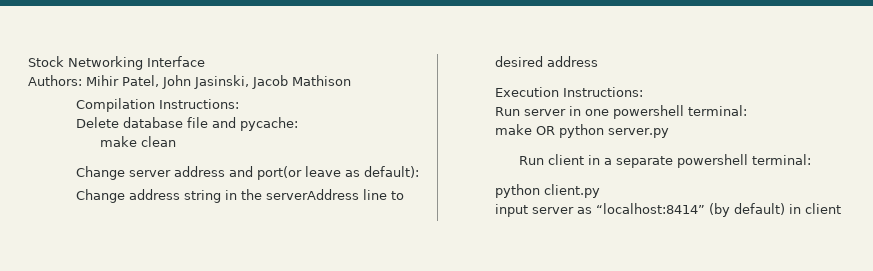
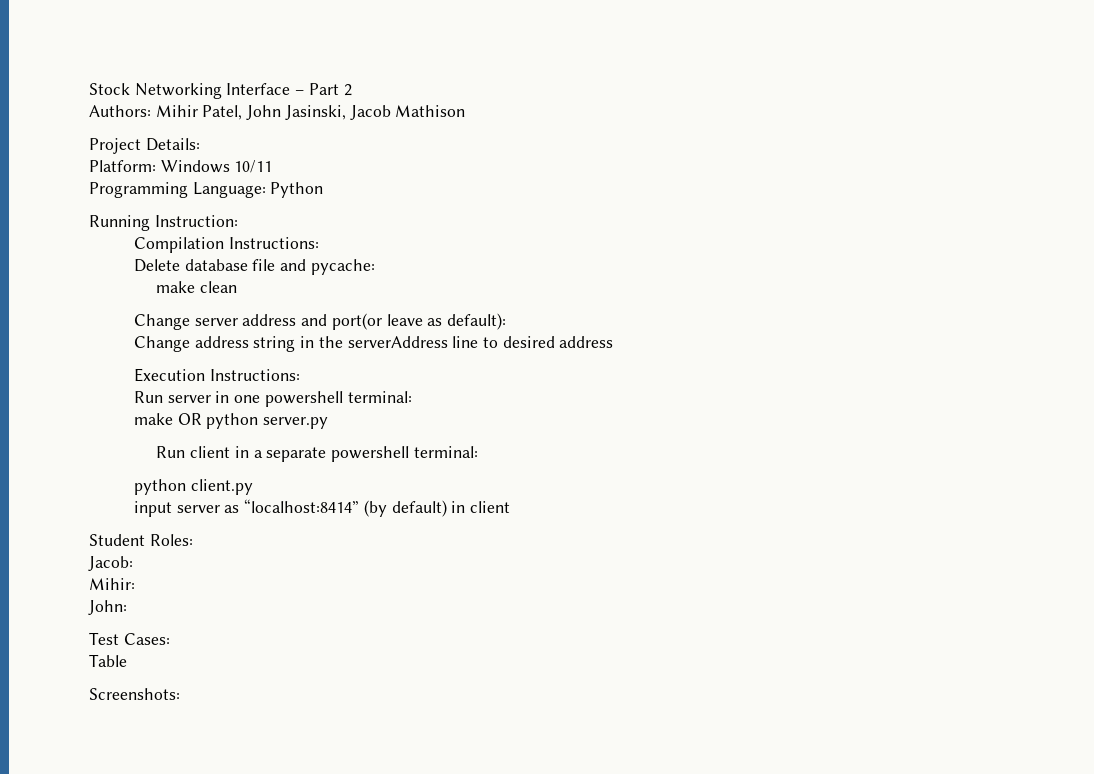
- Stock Networking Interface
+ Stock Networking Interface – Part 2
+ Project Details:
+ Platform: Windows 10/11
+ Programming Language: Python
+ Running Instruction:
+ Student Roles:
+ Jacob:
+ Mihir:
+ John:
+ Test Cases:
+ Table
+ Screenshots:

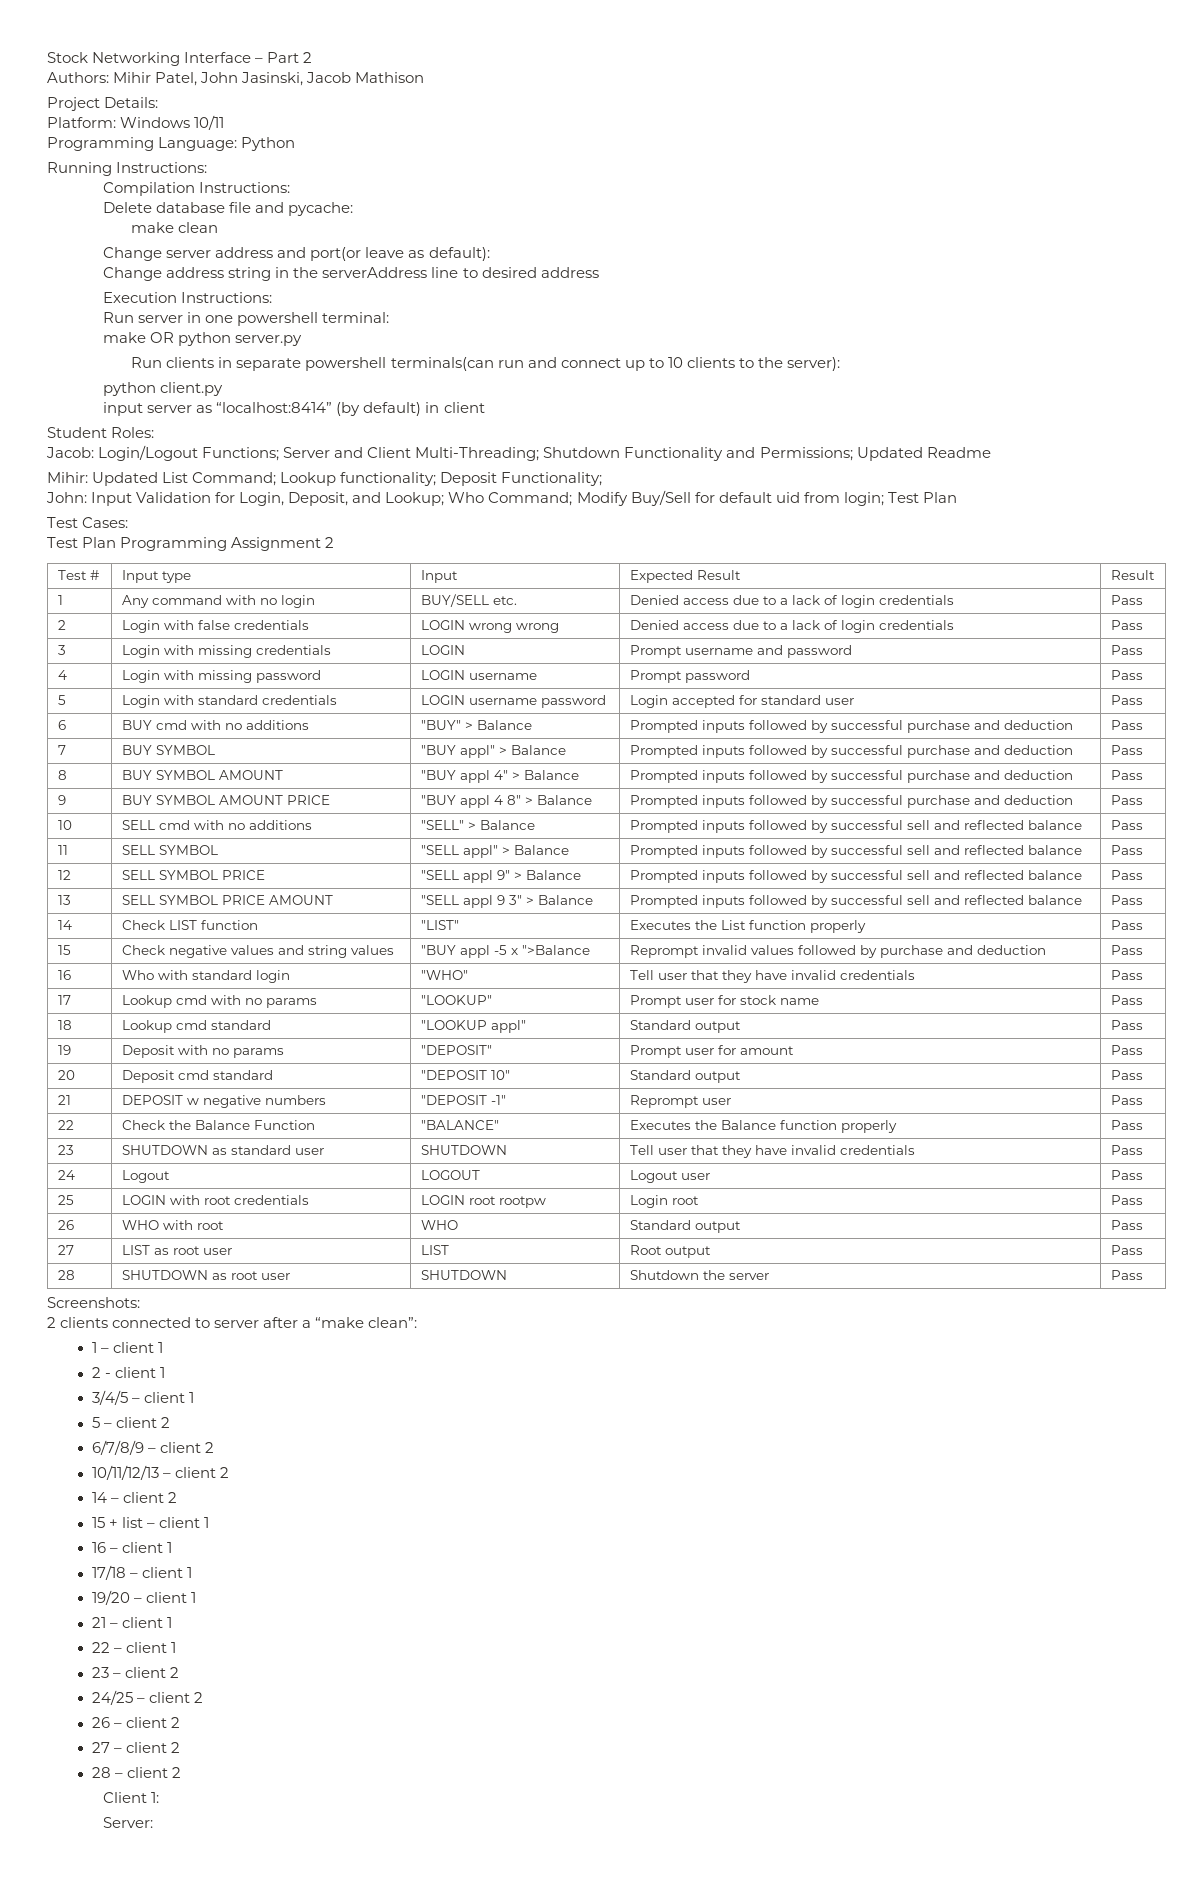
- Running Instruction:
+ Running Instructions:
- Run client in a separate powershell terminal:
+ Run clients in separate powershell terminals(can run and connect up to 10 clients to the server):
- Jacob:
- Mihir:
- John:
+ Jacob: Login/Logout Functions; Server and Client Multi-Threading; Shutdown Functionality and Permissions; Updated Readme
+ Mihir: Updated List Command; Lookup functionality; Deposit Functionality;
+ John: Input Validation for Login, Deposit, and Lookup; Who Command; Modify Buy/Sell for default uid from login; Test Plan
  Test Cases:
- Table
+ Test Plan Programming Assignment 2
+ Test # | Input type | Input | Expected Result | Result
+ 1 | Any command with no login | BUY/SELL etc. | Denied access due to a lack of login credentials | Pass
+ 2 | Login with false credentials | LOGIN wrong wrong | Denied access due to a lack of login credentials | Pass
+ 3 | Login with missing credentials | LOGIN | Prompt username and password | Pass
+ 4 | Login with missing password | LOGIN username | Prompt password | Pass
+ 5 | Login with standard credentials | LOGIN username password | Login accepted for standard user | Pass
+ 6 | BUY cmd with no additions | "BUY" > Balance | Prompted inputs followed by successful purchase and deduction | Pass
+ 7 | BUY SYMBOL | "BUY appl" > Balance | Prompted inputs followed by successful purchase and deduction | Pass
+ 8 | BUY SYMBOL AMOUNT | "BUY appl 4" > Balance | Prompted inputs followed by successful purchase and deduction | Pass
+ 9 | BUY SYMBOL AMOUNT PRICE | "BUY appl 4 8" > Balance | Prompted inputs followed by successful purchase and deduction | Pass
+ 10 | SELL cmd with no additions | "SELL" > Balance | Prompted inputs followed by successful sell and reflected balance | Pass
+ 11 | SELL SYMBOL | "SELL appl" > Balance | Prompted inputs followed by successful sell and reflected balance | Pass
+ 12 | SELL SYMBOL PRICE | "SELL appl 9" > Balance | Prompted inputs followed by successful sell and reflected balance | Pass
+ 13 | SELL SYMBOL PRICE AMOUNT | "SELL appl 9 3" > Balance | Prompted inputs followed by successful sell and reflected balance | Pass
+ 14 | Check LIST function | "LIST" | Executes the List function properly | Pass
+ 15 | Check negative values and string values | "BUY appl -5 x ">Balance | Reprompt invalid values followed by purchase and deduction | Pass
+ 16 | Who with standard login | "WHO" | Tell user that they have invalid credentials | Pass
+ 17 | Lookup cmd with no params | "LOOKUP" | Prompt user for stock name | Pass
+ 18 | Lookup cmd standard | "LOOKUP appl" | Standard output | Pass
+ 19 | Deposit with no params | "DEPOSIT" | Prompt user for amount | Pass
+ 20 | Deposit cmd standard | "DEPOSIT 10" | Standard output | Pass
+ 21 | DEPOSIT w negative numbers | "DEPOSIT -1" | Reprompt user | Pass
+ 22 | Check the Balance Function | "BALANCE" | Executes the Balance function properly | Pass
+ 23 | SHUTDOWN as standard user | SHUTDOWN | Tell user that they have invalid credentials | Pass
+ 24 | Logout | LOGOUT | Logout user | Pass
+ 25 | LOGIN with root credentials | LOGIN root rootpw | Login root | Pass
+ 26 | WHO with root | WHO | Standard output | Pass
+ 27 | LIST as root user | LIST | Root output | Pass
+ 28 | SHUTDOWN as root user | SHUTDOWN | Shutdown the server | Pass
  Screenshots:
+ 2 clients connected to server after a “make clean”:
+ 1 – client 1
+ 2 - client 1
+ 3/4/5 – client 1
+ 5 – client 2
+ 6/7/8/9 – client 2
+ 10/11/12/13 – client 2
+ 14 – client 2
+ 15 + list – client 1
+ 16 – client 1
+ 17/18 – client 1
+ 19/20 – client 1
+ 21 – client 1
+ 22 – client 1
+ 23 – client 2
+ 24/25 – client 2
+ 26 – client 2
+ 27 – client 2
+ 28 – client 2
+ Client 1:
+ Server:

